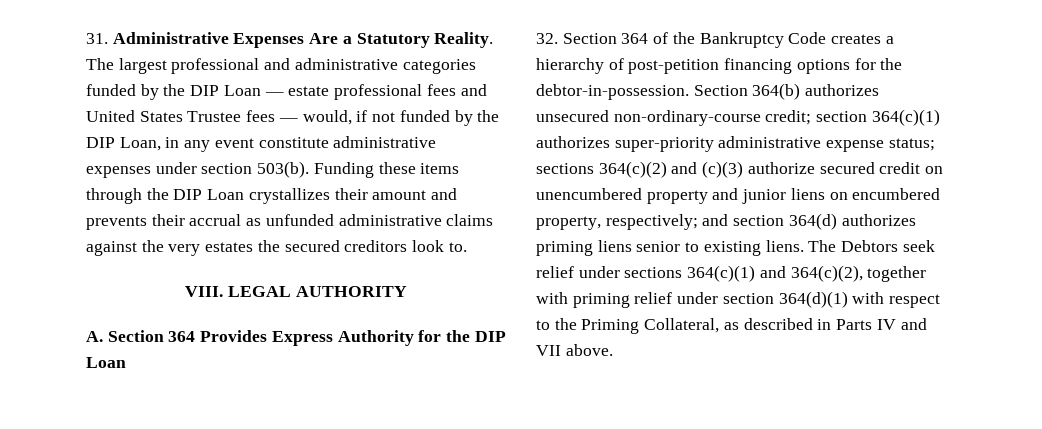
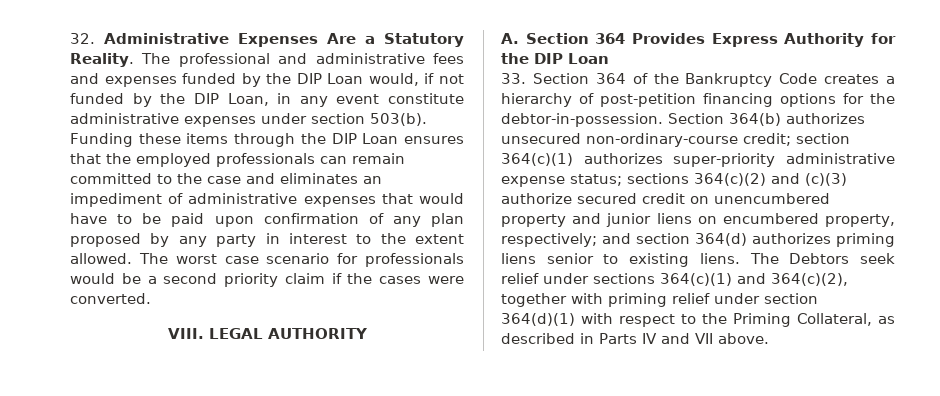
- 31. Administrative Expenses Are a Statutory Reality.
+ 32. Administrative Expenses Are a Statutory Reality.
- The largest professional and administrative categories funded by the DIP Loan — estate professional fees and United States Trustee fees — would, if not funded by the DIP Loan, in any event constitute administrative expenses under section 503(b).
+ The professional and administrative fees and expenses funded by the DIP Loan would, if not funded by the DIP Loan, in any event constitute administrative expenses under section 503(b).
- Funding these items through the DIP Loan crystallizes their amount and prevents their accrual as unfunded administrative claims against the very estates the secured creditors look to.
+ Funding these items through the DIP Loan ensures that the employed professionals can remain committed to the case and eliminates an impediment of administrative expenses that would have to be paid upon confirmation of any plan proposed by any party in interest to the extent allowed. The worst case scenario for professionals would be a second priority claim if the cases were converted.
- 32. Section 364 of the Bankruptcy Code creates a hierarchy of post-petition financing options for the debtor-in-possession.
+ 33. Section 364 of the Bankruptcy Code creates a hierarchy of post-petition financing options for the debtor-in-possession.

